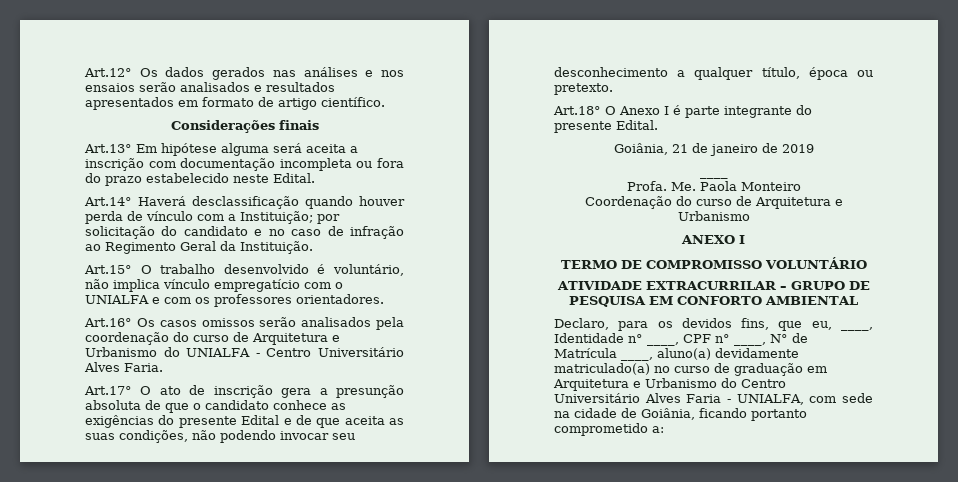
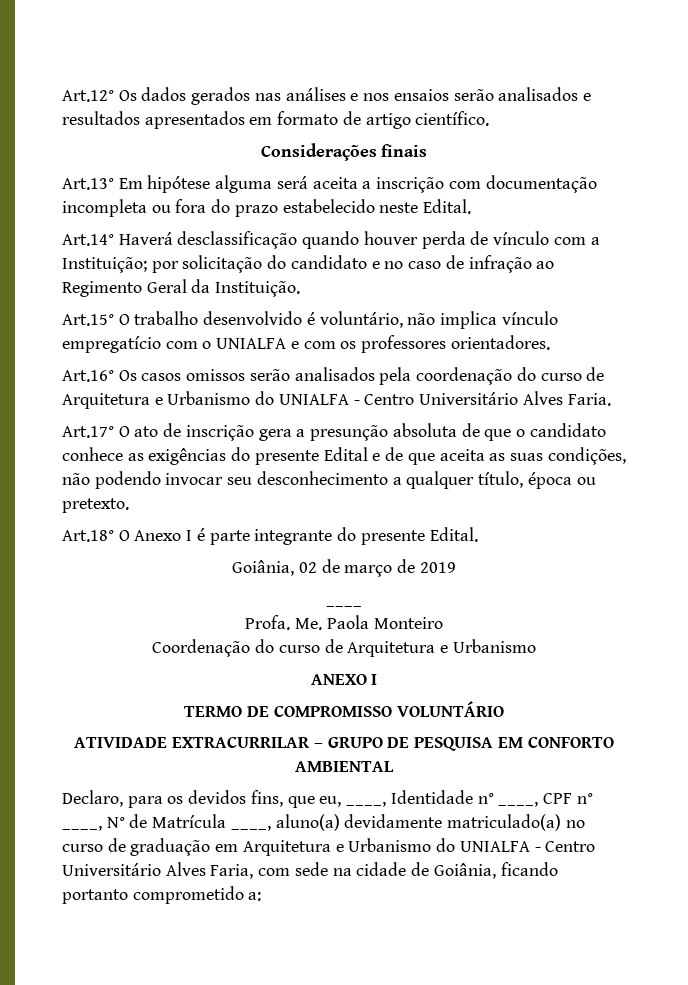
- Goiânia, 21 de janeiro de 2019
+ Goiânia, 02 de março de 2019
- Declaro, para os devidos fins, que eu, ____, Identidade n° ____, CPF n° ____, N° de Matrícula ____, aluno(a) devidamente matriculado(a) no curso de graduação em Arquitetura e Urbanismo do Centro Universitário Alves Faria - UNIALFA, com sede na cidade de Goiânia, ficando portanto comprometido a:
+ Declaro, para os devidos fins, que eu, ____, Identidade n° ____, CPF n° ____, N° de Matrícula ____, aluno(a) devidamente matriculado(a) no curso de graduação em Arquitetura e Urbanismo do UNIALFA - Centro Universitário Alves Faria, com sede na cidade de Goiânia, ficando portanto comprometido a:

